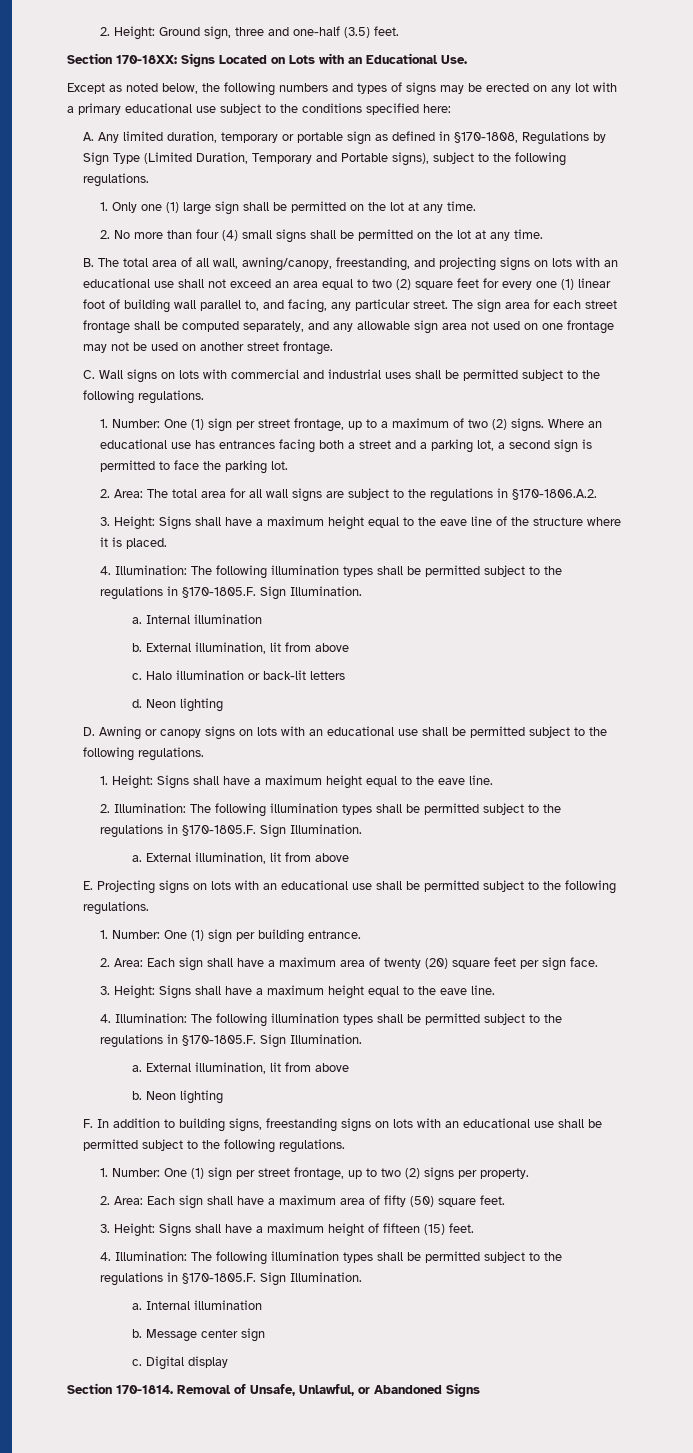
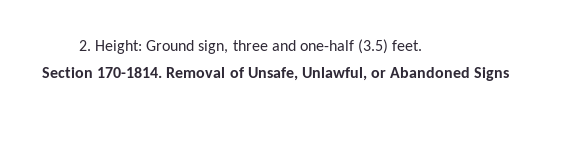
- Section 170-18XX: Signs Located on Lots with an Educational Use.
- Except as noted below, the following numbers and types of signs may be erected on any lot with a primary educational use subject to the conditions specified here:
- A. Any limited duration, temporary or portable sign as defined in §170-1808, Regulations by Sign Type (Limited Duration, Temporary and Portable signs), subject to the following regulations.
- 1. Only one (1) large sign shall be permitted on the lot at any time.
- 2. No more than four (4) small signs shall be permitted on the lot at any time.
- B. The total area of all wall, awning/canopy, freestanding, and projecting signs on lots with an educational use shall not exceed an area equal to two (2) square feet for every one (1) linear foot of building wall parallel to, and facing, any particular street. The sign area for each street frontage shall be computed separately, and any allowable sign area not used on one frontage may not be used on another street frontage.
- C. Wall signs on lots with commercial and industrial uses shall be permitted subject to the following regulations.
- 1. Number: One (1) sign per street frontage, up to a maximum of two (2) signs. Where an educational use has entrances facing both a street and a parking lot, a second sign is permitted to face the parking lot.
- 2. Area: The total area for all wall signs are subject to the regulations in §170-1806.A.2.
- 3. Height: Signs shall have a maximum height equal to the eave line of the structure where it is placed.
- 4. Illumination: The following illumination types shall be permitted subject to the regulations in §170-1805.F. Sign Illumination.
- a. Internal illumination
- b. External illumination, lit from above
- c. Halo illumination or back-lit letters
- d. Neon lighting
- D. Awning or canopy signs on lots with an educational use shall be permitted subject to the following regulations.
- 1. Height: Signs shall have a maximum height equal to the eave line.
- 2. Illumination: The following illumination types shall be permitted subject to the regulations in §170-1805.F. Sign Illumination.
- a. External illumination, lit from above
- E. Projecting signs on lots with an educational use shall be permitted subject to the following regulations.
- 1. Number: One (1) sign per building entrance.
- 2. Area: Each sign shall have a maximum area of twenty (20) square feet per sign face.
- 3. Height: Signs shall have a maximum height equal to the eave line.
- 4. Illumination: The following illumination types shall be permitted subject to the regulations in §170-1805.F. Sign Illumination.
- a. External illumination, lit from above
- b. Neon lighting
- F. In addition to building signs, freestanding signs on lots with an educational use shall be permitted subject to the following regulations.
- 1. Number: One (1) sign per street frontage, up to two (2) signs per property.
- 2. Area: Each sign shall have a maximum area of fifty (50) square feet.
- 3. Height: Signs shall have a maximum height of fifteen (15) feet.
- 4. Illumination: The following illumination types shall be permitted subject to the regulations in §170-1805.F. Sign Illumination.
- a. Internal illumination
- b. Message center sign
- c. Digital display

